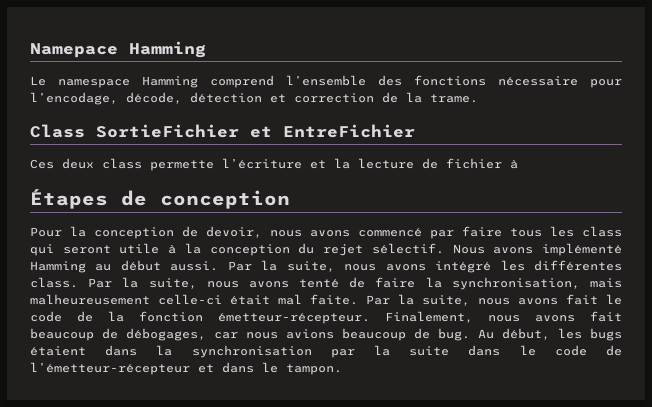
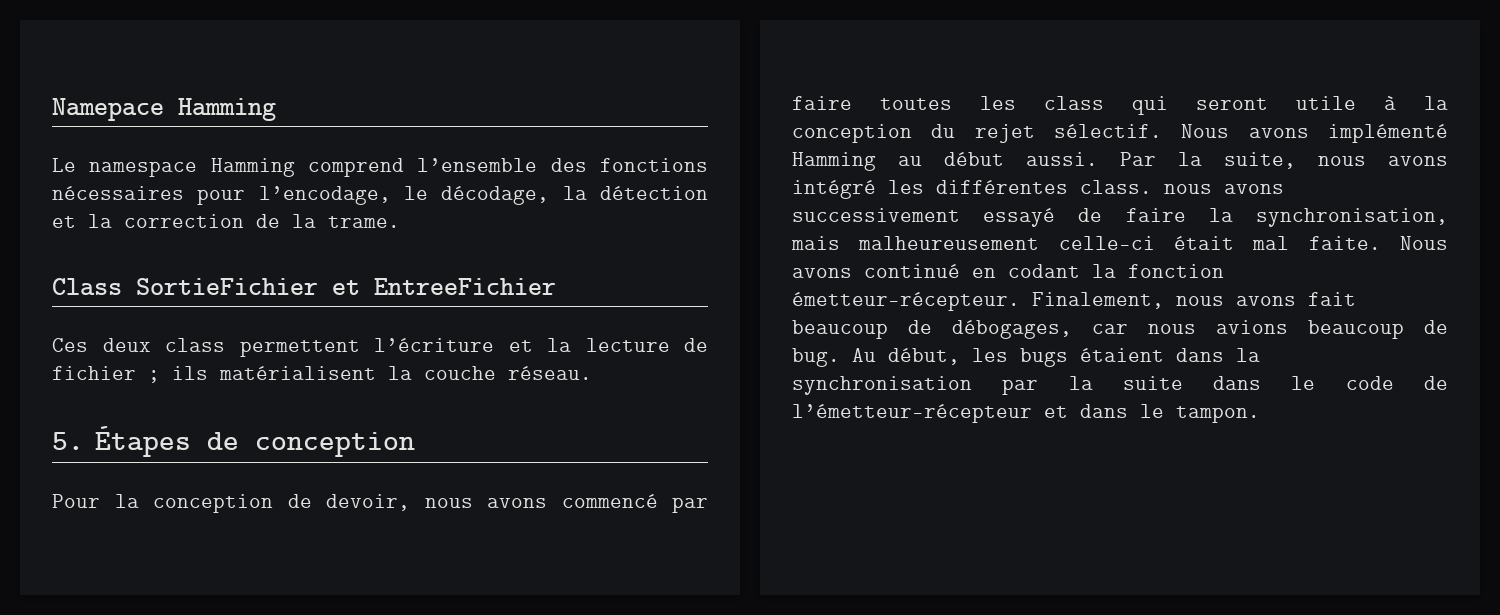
- Le namespace Hamming comprend l’ensemble des fonctions nécessaire pour l’encodage, décode, détection et correction de la trame.
+ Le namespace Hamming comprend l’ensemble des fonctions nécessaires pour l’encodage, le décodage, la détection et la correction de la trame.
- Class SortieFichier et EntreFichier
+ Class SortieFichier et EntreeFichier
- Ces deux class permette l’écriture et la lecture de fichier à
- Étapes de conception
+ Ces deux class permettent l’écriture et la lecture de fichier ; ils matérialisent la couche réseau.
+ 5. Étapes de conception
- Pour la conception de devoir, nous avons commencé par faire tous les class qui seront utile à la conception du rejet sélectif.
+ Pour la conception de devoir, nous avons commencé par faire toutes les class qui seront utile à la conception du rejet sélectif.
- Par la suite, nous avons intégré les différentes class. Par la suite, nous avons tenté de faire la synchronisation, mais malheureusement celle-ci était mal faite.
+ Par la suite, nous avons intégré les différentes class. nous avons successivement essayé de faire la synchronisation, mais malheureusement celle-ci était mal faite.
- Par la suite, nous avons fait le code de la fonction émetteur-récepteur.
+ Nous avons continué en codant la fonction émetteur-récepteur.

